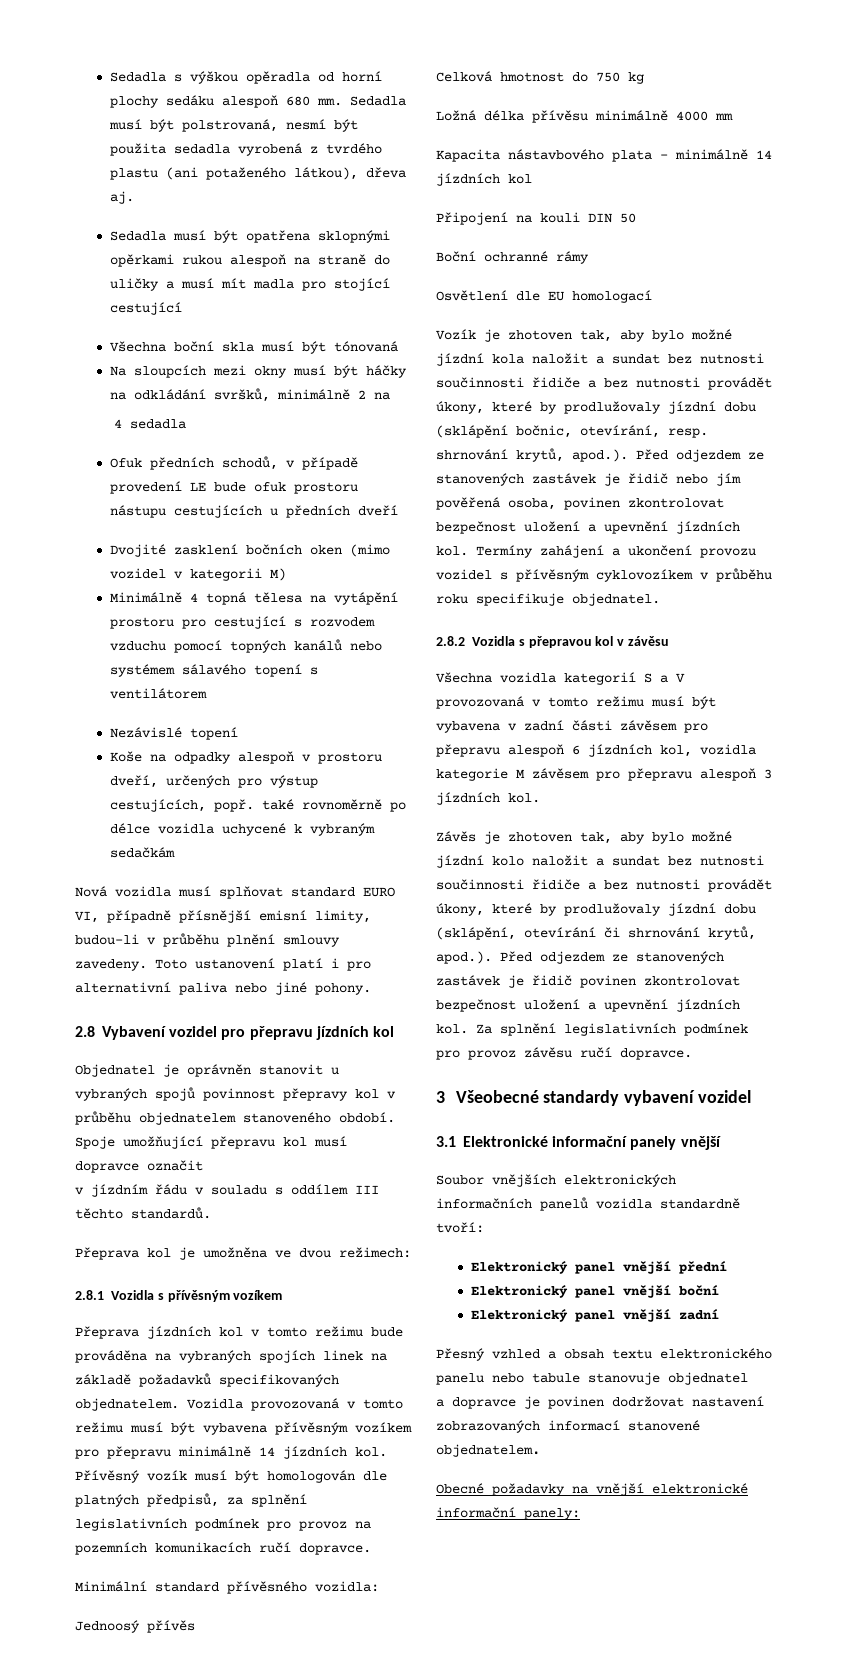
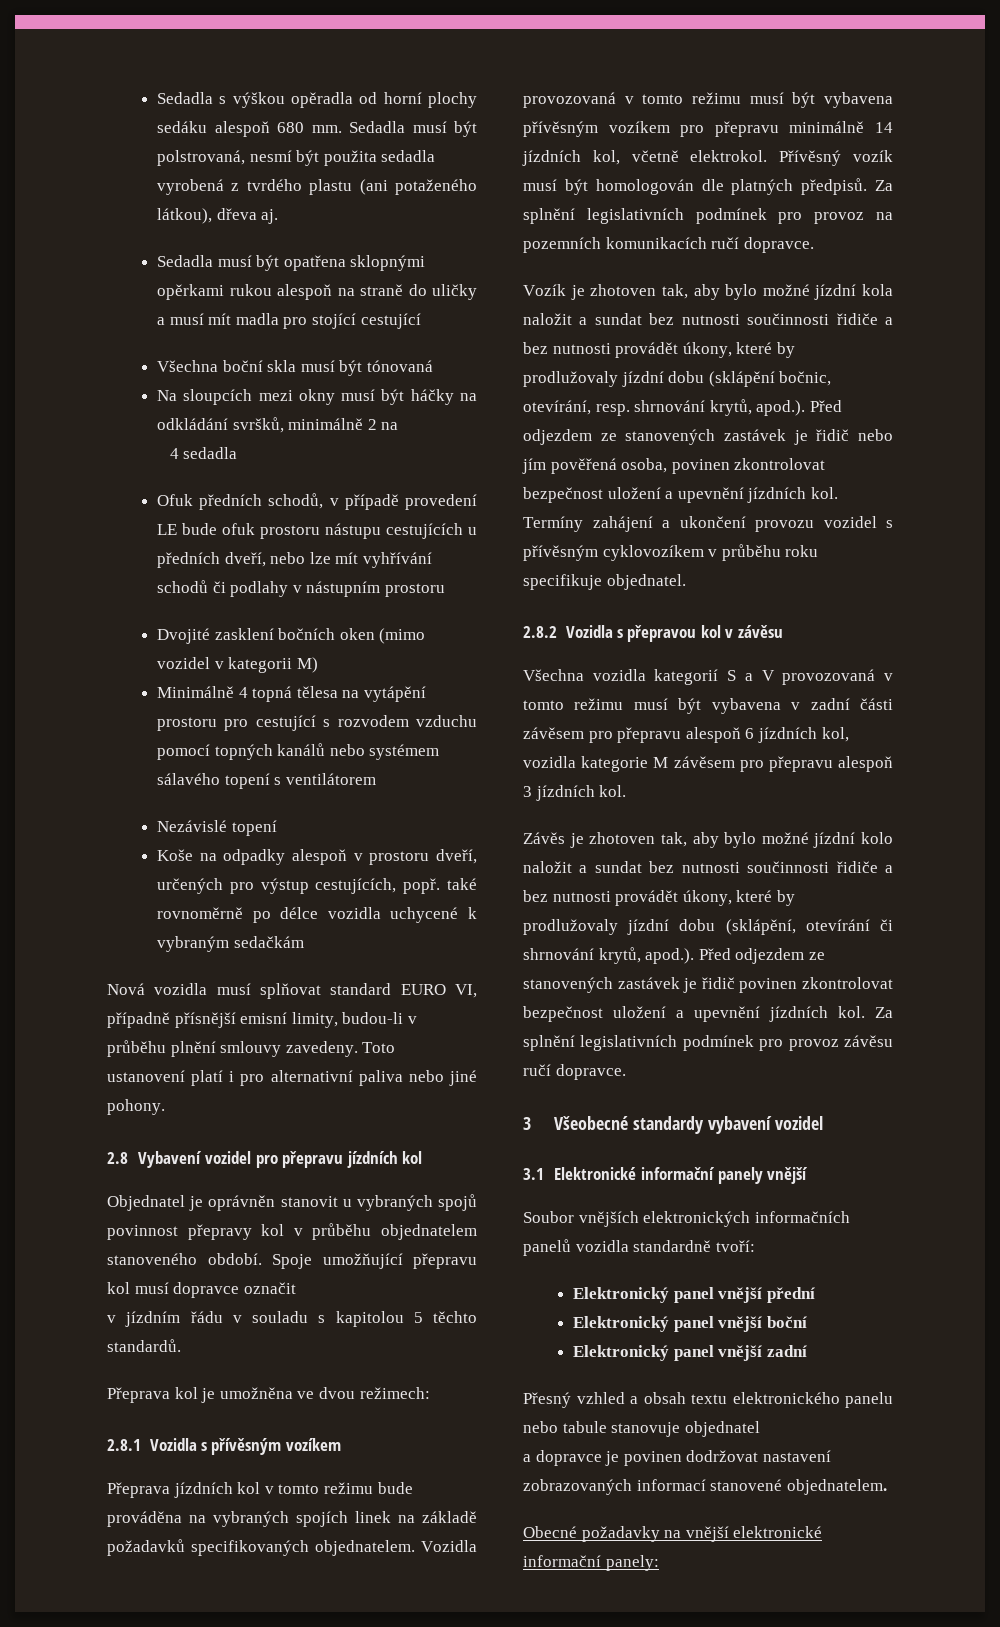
- Ofuk předních schodů, v případě provedení LE bude ofuk prostoru nástupu cestujících u předních dveří
+ Ofuk předních schodů, v případě provedení LE bude ofuk prostoru nástupu cestujících u předních dveří, nebo lze mít vyhřívání schodů či podlahy v nástupním prostoru
- v jízdním řádu v souladu s oddílem III těchto standardů.
+ v jízdním řádu v souladu s kapitolou 5 těchto standardů.
- Vozidla provozovaná v tomto režimu musí být vybavena přívěsným vozíkem pro přepravu minimálně 14 jízdních kol.
+ Vozidla provozovaná v tomto režimu musí být vybavena přívěsným vozíkem pro přepravu minimálně 14 jízdních kol, včetně elektrokol.
- Přívěsný vozík musí být homologován dle platných předpisů, za splnění legislativních podmínek pro provoz na pozemních komunikacích ručí dopravce.
+ Přívěsný vozík musí být homologován dle platných předpisů. Za splnění legislativních podmínek pro provoz na pozemních komunikacích ručí dopravce.
- Minimální standard přívěsného vozidla:
- Jednoosý přívěs
- Celková hmotnost do 750 kg
- Ložná délka přívěsu minimálně 4000 mm
- Kapacita nástavbového plata – minimálně 14 jízdních kol
- Připojení na kouli DIN 50
- Boční ochranné rámy
- Osvětlení dle EU homologací

